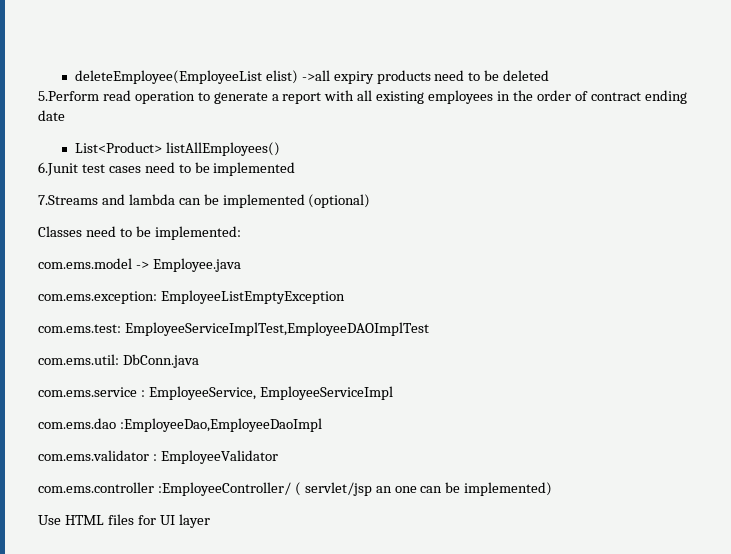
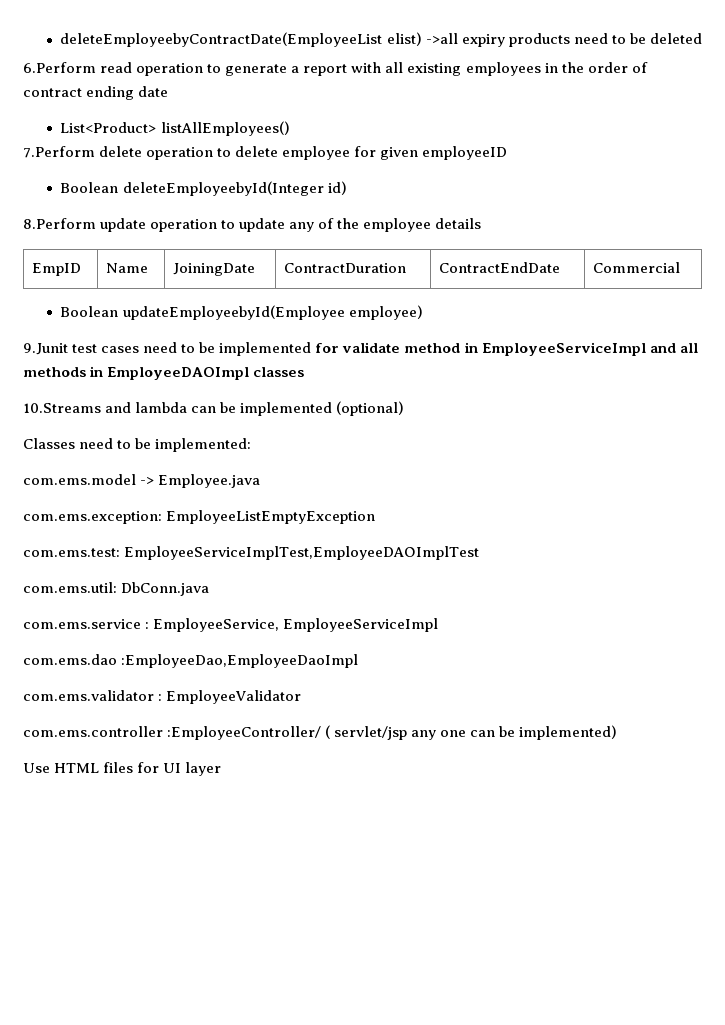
- deleteEmployee(EmployeeList elist) ->all expiry products need to be deleted
+ deleteEmployeebyContractDate(EmployeeList elist) ->all expiry products need to be deleted
- 5.Perform read operation to generate a report with all existing employees in the order of contract ending date
+ 6.Perform read operation to generate a report with all existing employees in the order of contract ending date
- 6.Junit test cases need to be implemented
- 7.Streams and lambda can be implemented (optional)
+ 7.Perform delete operation to delete employee for given employeeID
+ Boolean deleteEmployeebyId(Integer id)
+ 8.Perform update operation to update any of the employee details
+ EmpID | Name | JoiningDate | ContractDuration | ContractEndDate | Commercial
+ Boolean updateEmployeebyId(Employee employee)
+ 9.Junit test cases need to be implemented for validate method in EmployeeServiceImpl and all methods in EmployeeDAOImpl classes
+ 10.Streams and lambda can be implemented (optional)
- com.ems.controller :EmployeeController/ ( servlet/jsp an one can be implemented)
+ com.ems.controller :EmployeeController/ ( servlet/jsp any one can be implemented)

